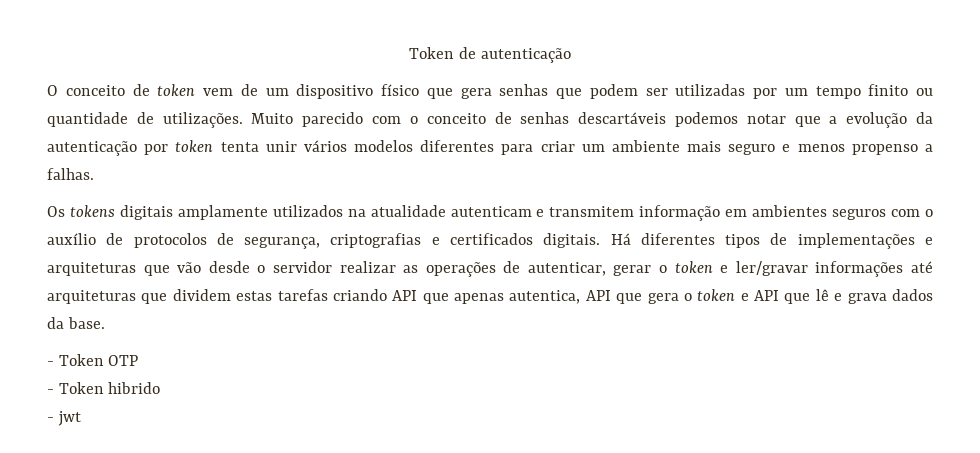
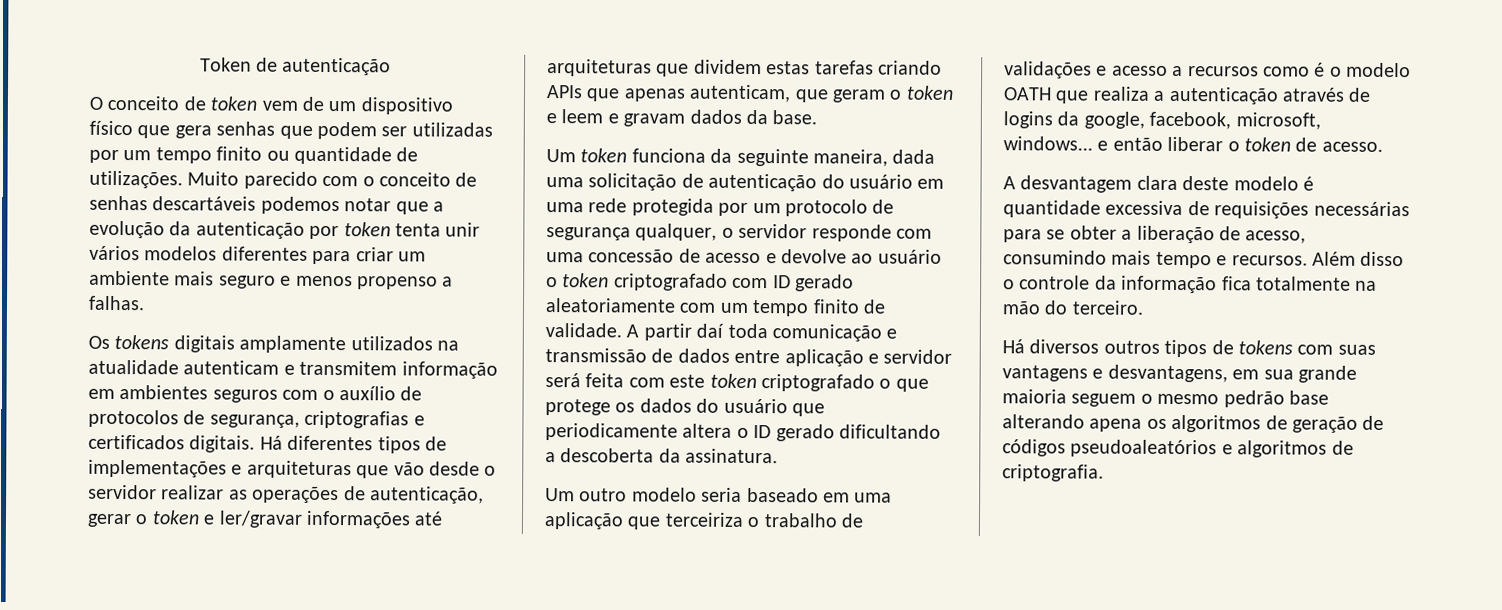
- Há diferentes tipos de implementações e arquiteturas que vão desde o servidor realizar as operações de autenticar, gerar o token e ler/gravar informações até arquiteturas que dividem estas tarefas criando API que apenas autentica, API que gera o token e API que lê e grava dados da base.
- - Token OTP
- - Token hibrido
- - jwt
+ Há diferentes tipos de implementações e arquiteturas que vão desde o servidor realizar as operações de autenticação, gerar o token e ler/gravar informações até arquiteturas que dividem estas tarefas criando APIs que apenas autenticam, que geram o token e leem e gravam dados da base.
+ Um token funciona da seguinte maneira, dada uma solicitação de autenticação do usuário em uma rede protegida por um protocolo de segurança qualquer, o servidor responde com uma concessão de acesso e devolve ao usuário o token criptografado com ID gerado aleatoriamente com um tempo finito de validade. A partir daí toda comunicação e transmissão de dados entre aplicação e servidor será feita com este token criptografado o que protege os dados do usuário que periodicamente altera o ID gerado dificultando a descoberta da assinatura.
+ Um outro modelo seria baseado em uma aplicação que terceiriza o trabalho de validações e acesso a recursos como é o modelo OATH que realiza a autenticação através de logins da google, facebook, microsoft, windows... e então liberar o token de acesso.
+ A desvantagem clara deste modelo é quantidade excessiva de requisições necessárias para se obter a liberação de acesso, consumindo mais tempo e recursos. Além disso o controle da informação fica totalmente na mão do terceiro.
+ Há diversos outros tipos de tokens com suas vantagens e desvantagens, em sua grande maioria seguem o mesmo pedrão base alterando apena os algoritmos de geração de códigos pseudoaleatórios e algoritmos de criptografia.

